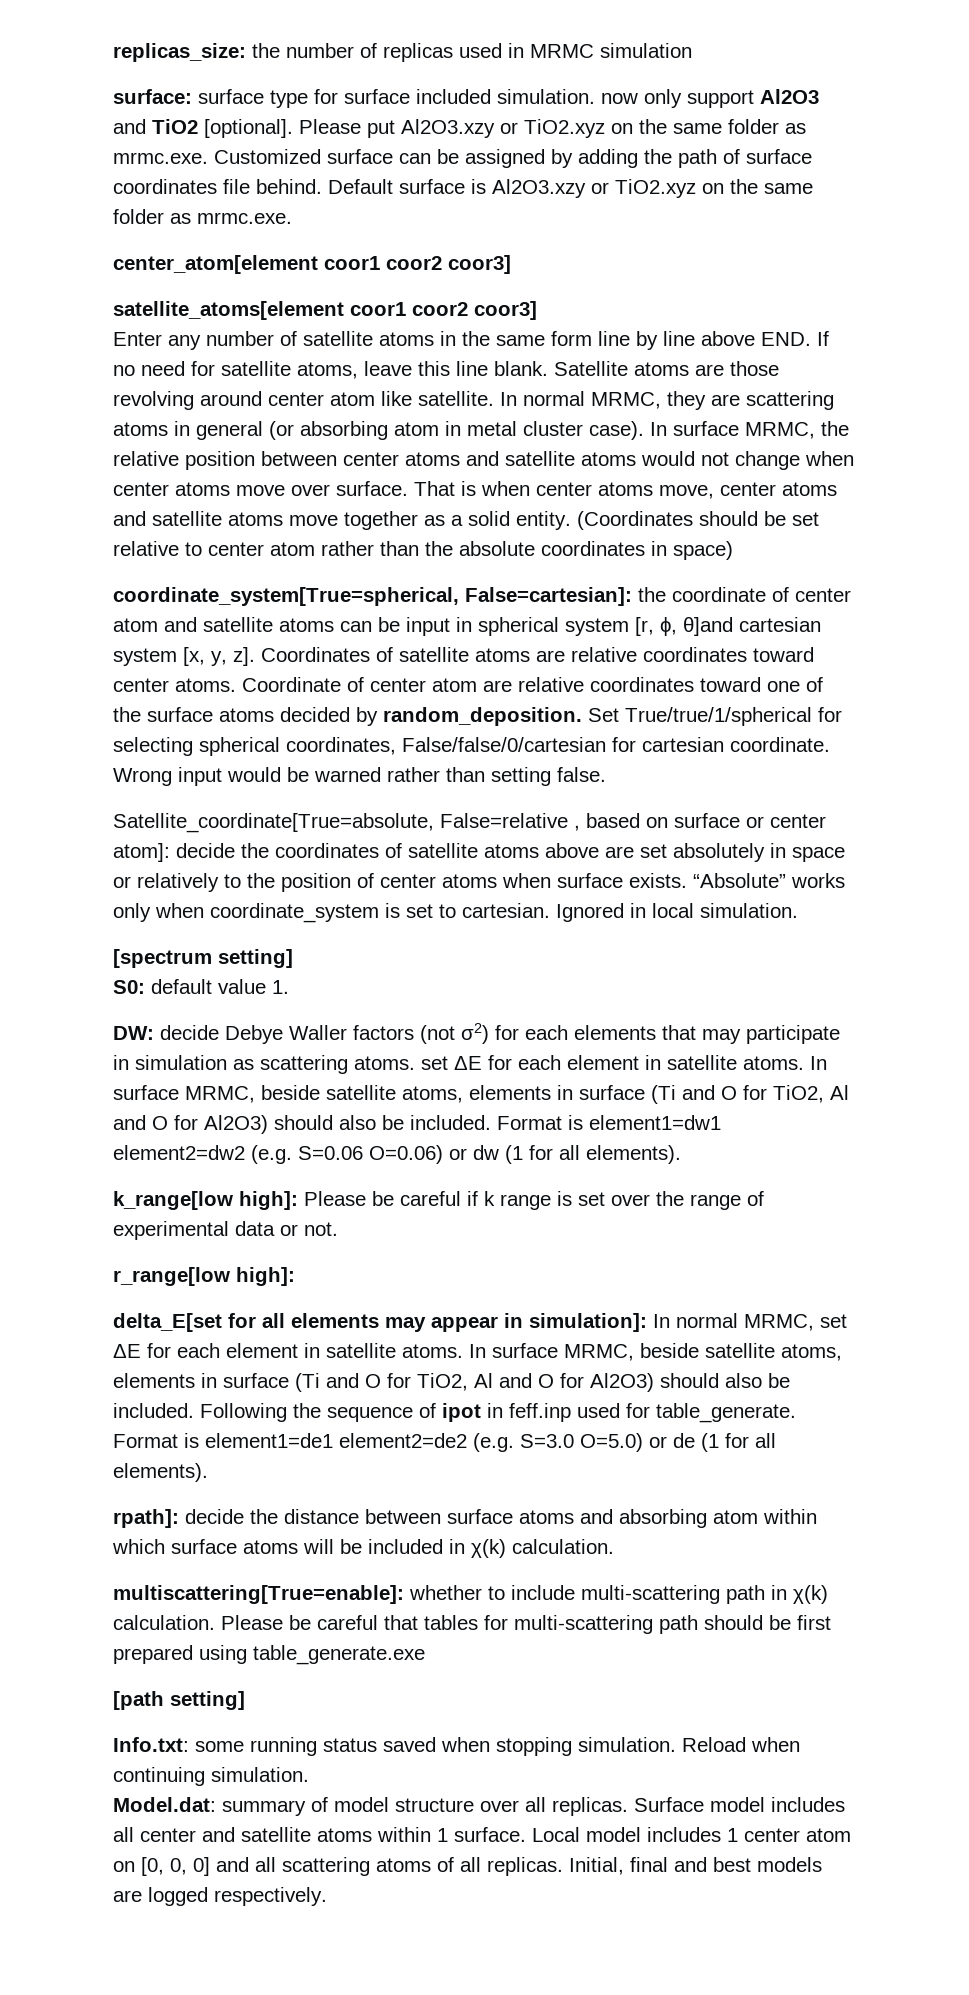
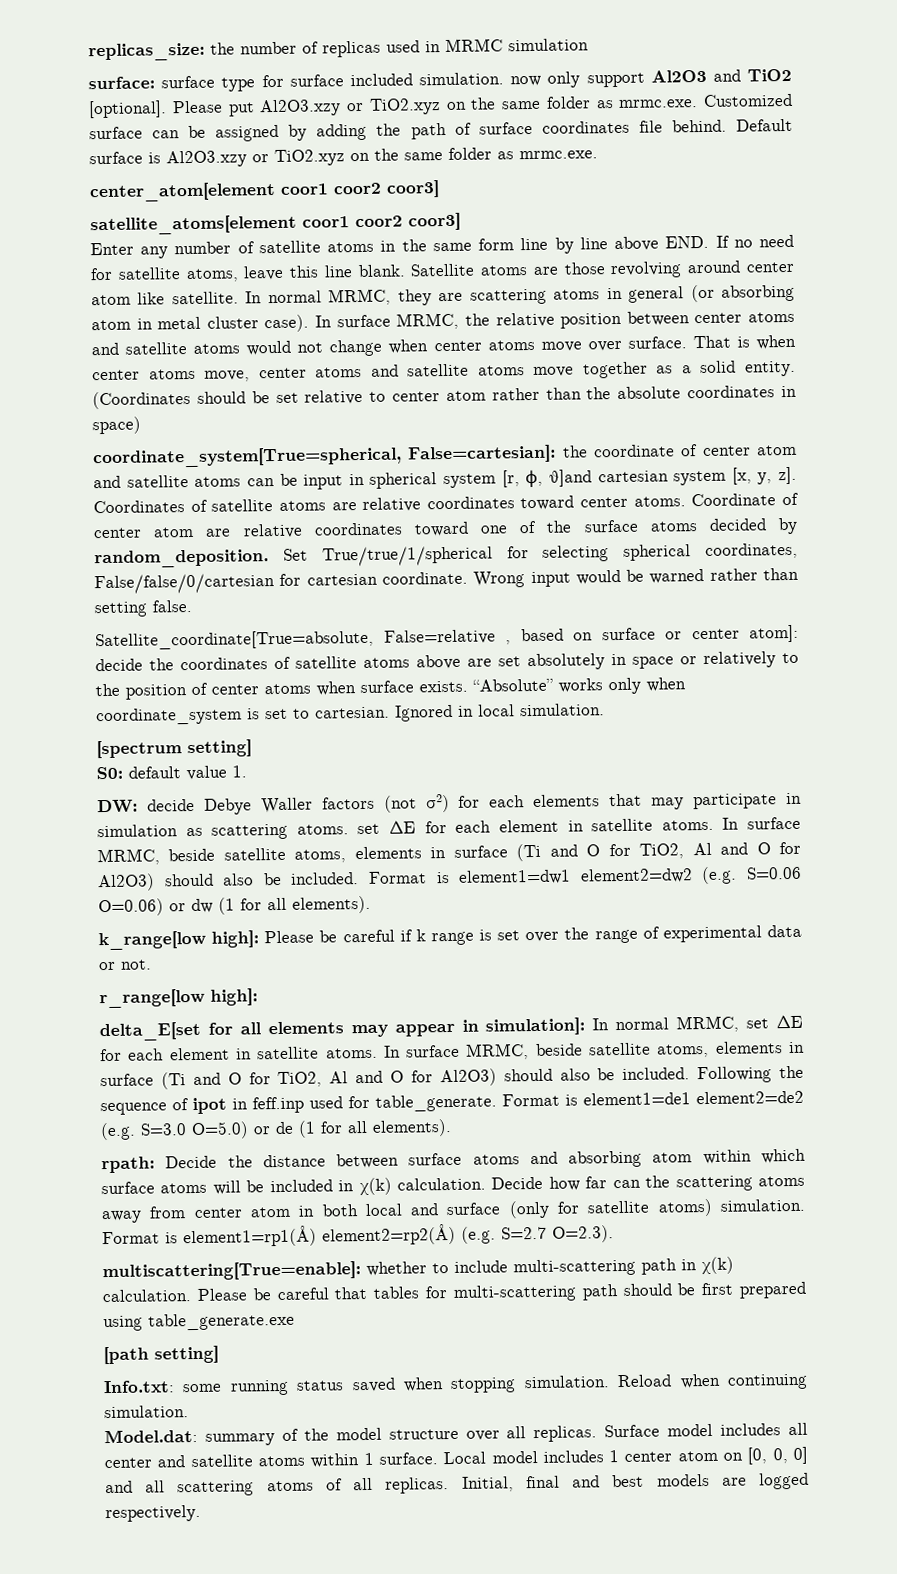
- rpath]: decide the distance between surface atoms and absorbing atom within which surface atoms will be included in χ(k) calculation.
+ rpath: Decide the distance between surface atoms and absorbing atom within which surface atoms will be included in χ(k) calculation. Decide how far can the scattering atoms away from center atom in both local and surface (only for satellite atoms) simulation. Format is element1=rp1(Å) element2=rp2(Å) (e.g. S=2.7 O=2.3).
- Model.dat: summary of model structure over all replicas.
+ Model.dat: summary of the model structure over all replicas.

